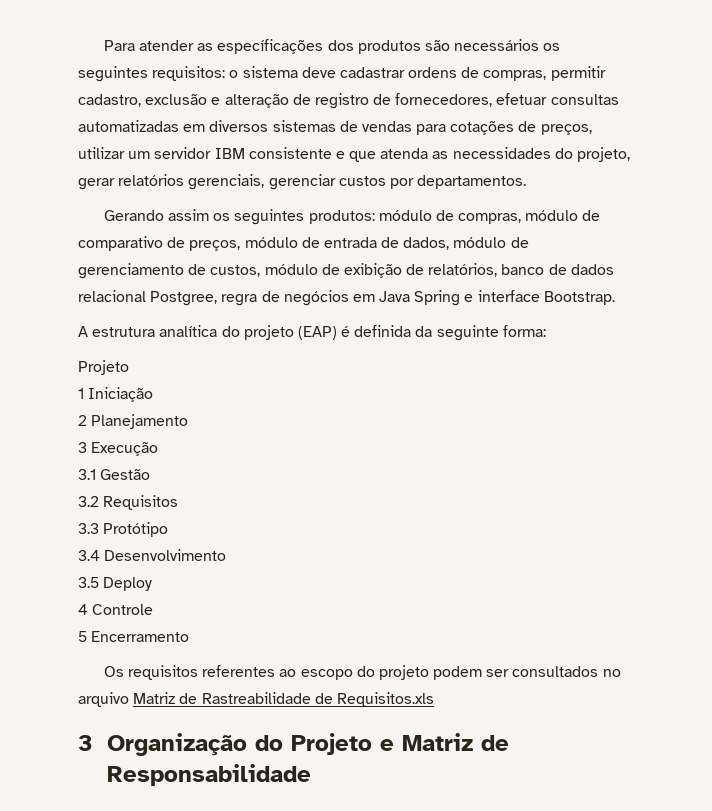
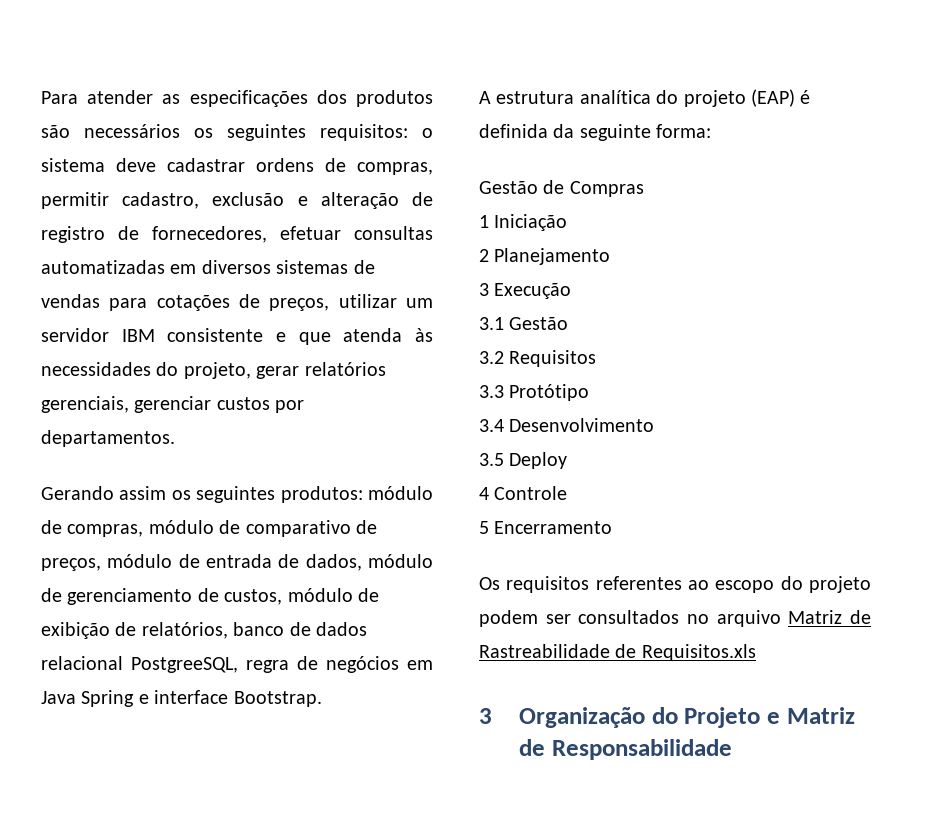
- Para atender as específicações dos produtos são necessários os seguintes requisitos: o sistema deve cadastrar ordens de compras, permitir cadastro, exclusão e alteração de registro de fornecedores, efetuar consultas automatizadas em diversos sistemas de vendas para cotações de preços, utilizar um servidor IBM consistente e que atenda as necessidades do projeto, gerar relatórios gerenciais, gerenciar custos por departamentos.
+ Para atender as especificações dos produtos são necessários os seguintes requisitos: o sistema deve cadastrar ordens de compras, permitir cadastro, exclusão e alteração de registro de fornecedores, efetuar consultas automatizadas em diversos sistemas de vendas para cotações de preços, utilizar um servidor IBM consistente e que atenda às necessidades do projeto, gerar relatórios gerenciais, gerenciar custos por departamentos.
- Gerando assim os seguintes produtos: módulo de compras, módulo de comparativo de preços, módulo de entrada de dados, módulo de gerenciamento de custos, módulo de exibição de relatórios, banco de dados relacional Postgree, regra de negócios em Java Spring e interface Bootstrap.
+ Gerando assim os seguintes produtos: módulo de compras, módulo de comparativo de preços, módulo de entrada de dados, módulo de gerenciamento de custos, módulo de exibição de relatórios, banco de dados relacional PostgreeSQL, regra de negócios em Java Spring e interface Bootstrap.
  A estrutura analítica do projeto (EAP) é definida da seguinte forma:
- Projeto
+ Gestão de Compras

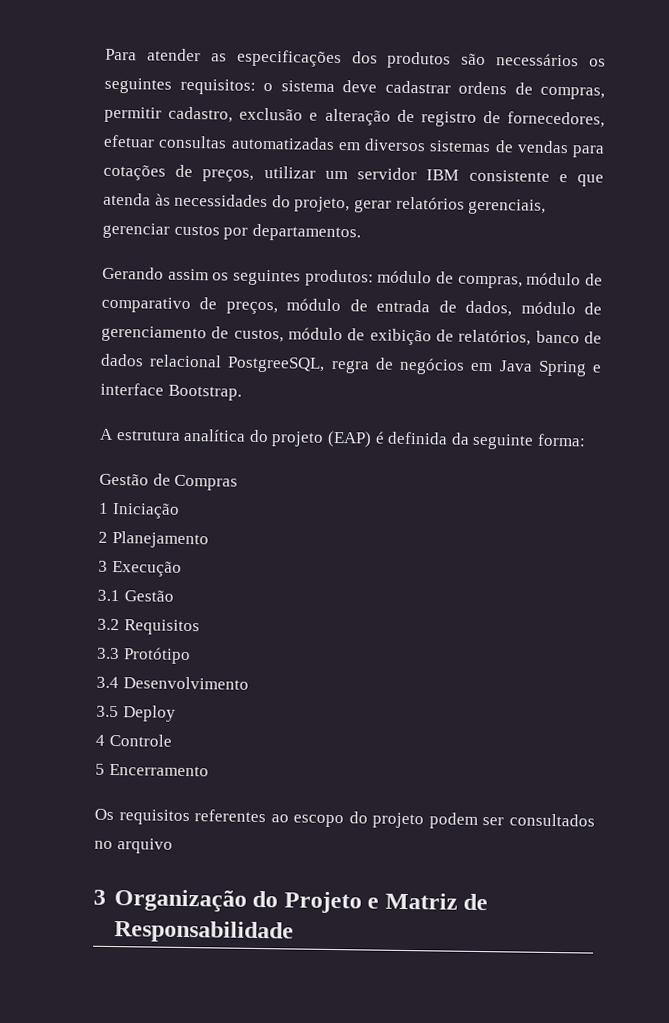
- Os requisitos referentes ao escopo do projeto podem ser consultados no arquivo Matriz de Rastreabilidade de Requisitos.xls
+ Os requisitos referentes ao escopo do projeto podem ser consultados no arquivo

